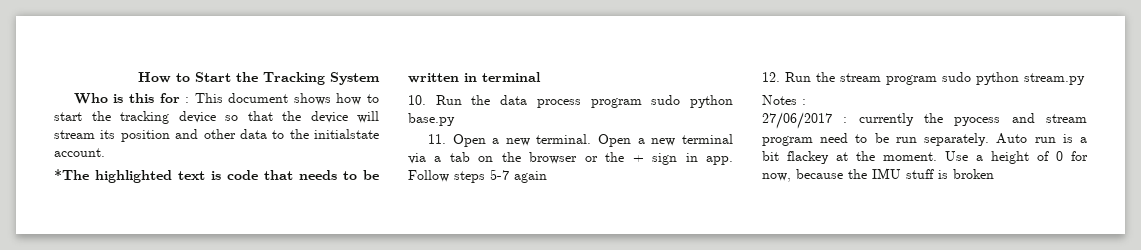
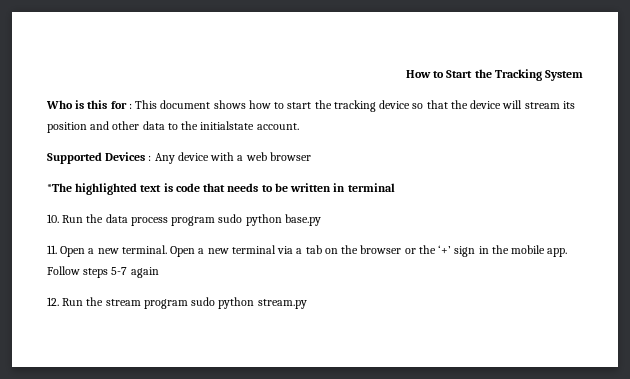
+ Supported Devices : Any device with a web browser
- Open a new terminal via a tab on the browser or the + sign in app.
+ Open a new terminal via a tab on the browser or the ‘+’ sign in the mobile app.
- Notes :
- 27/06/2017 : currently the pyocess and stream program need to be run separately. Auto run is a bit flackey at the moment. Use a height of 0 for now, because the IMU stuff is broken

